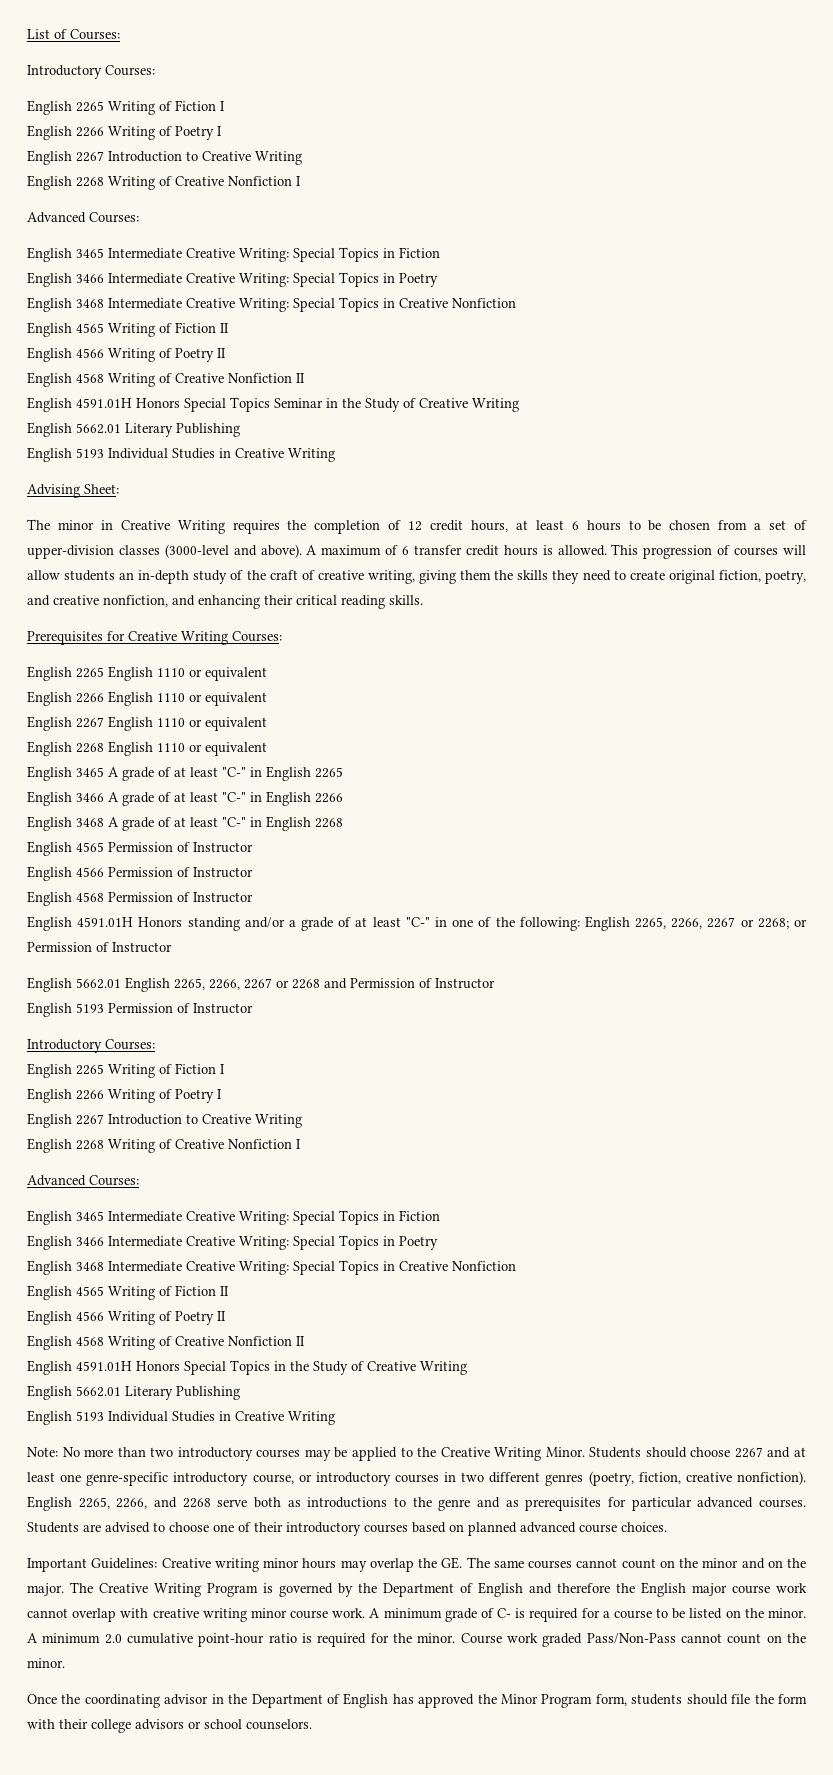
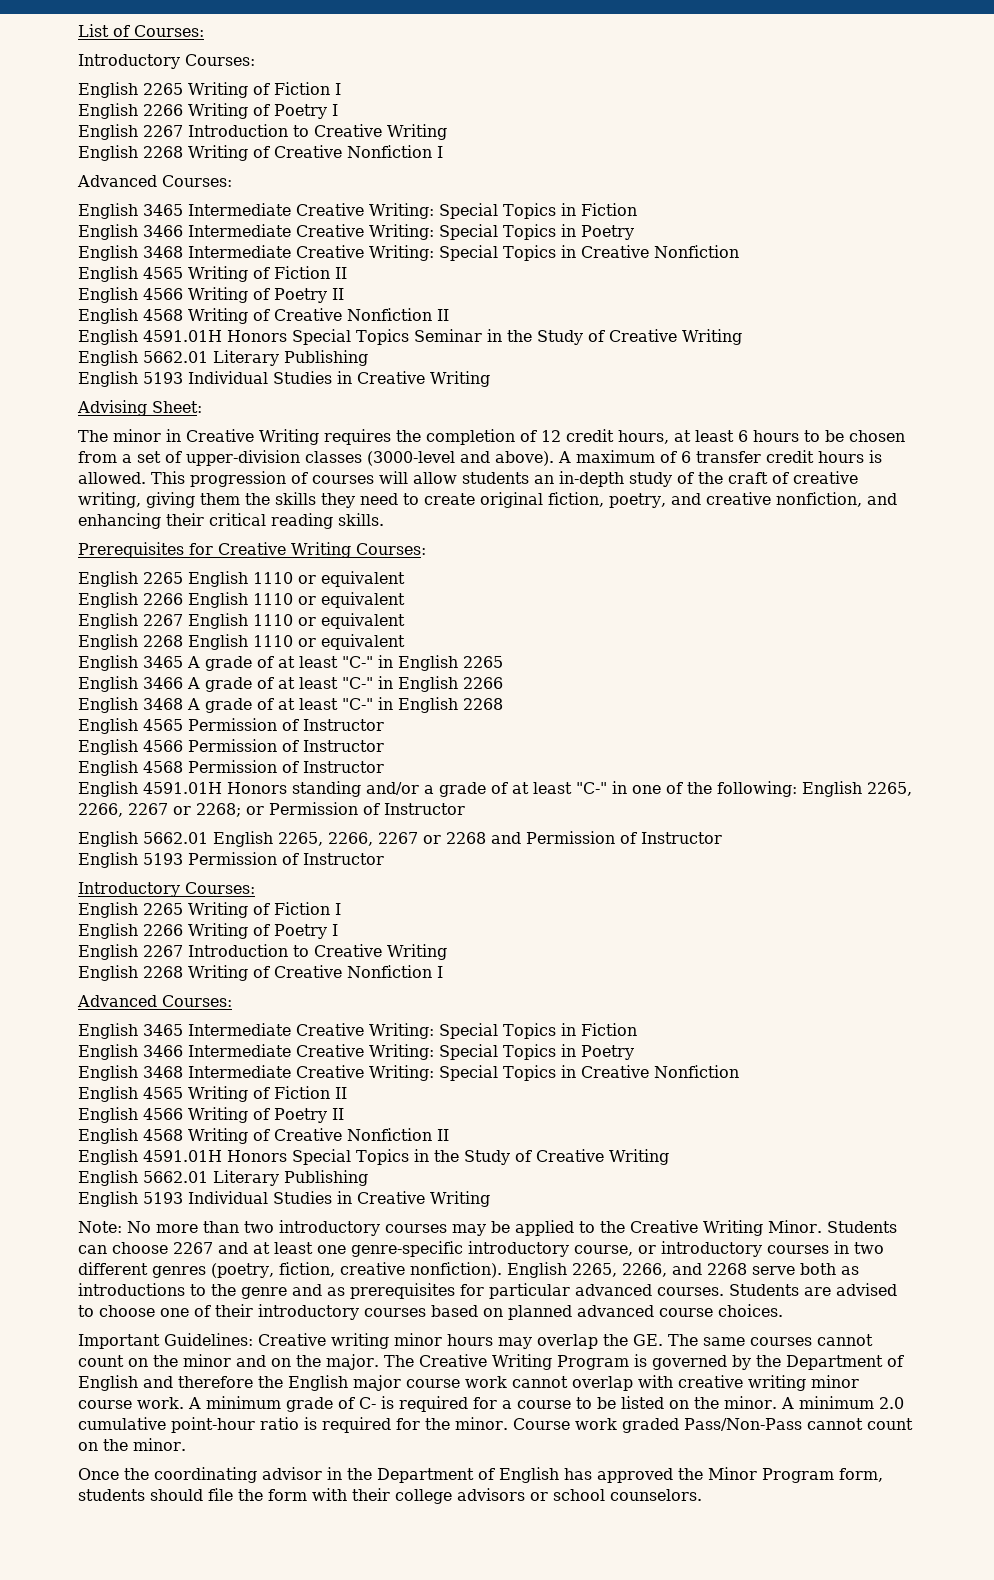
- Students should choose 2267 and at least one genre-specific introductory course, or introductory courses in two different genres (poetry, fiction, creative nonfiction).
+ Students can choose 2267 and at least one genre-specific introductory course, or introductory courses in two different genres (poetry, fiction, creative nonfiction).

